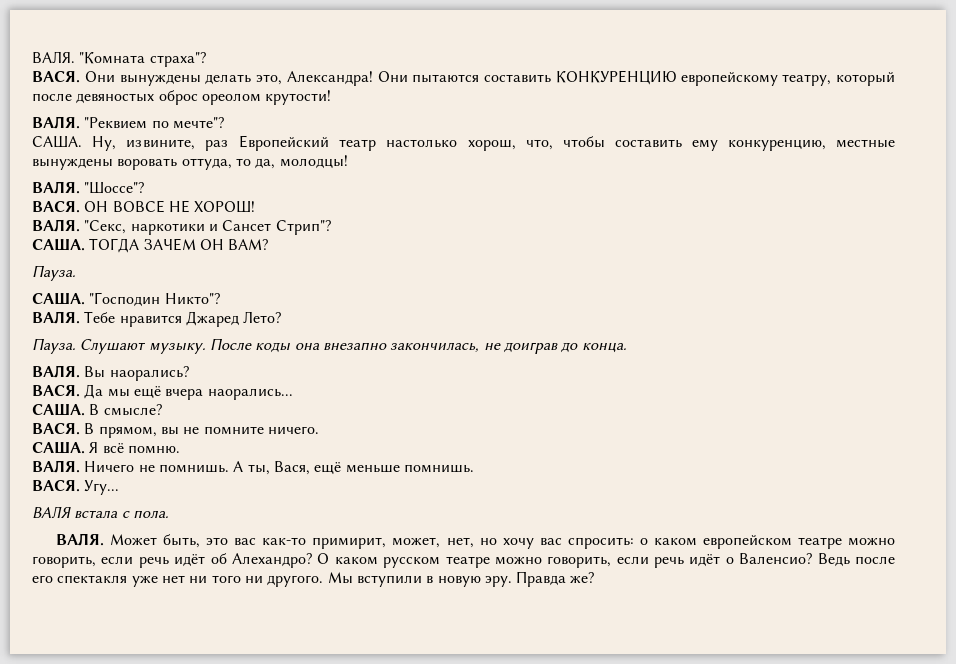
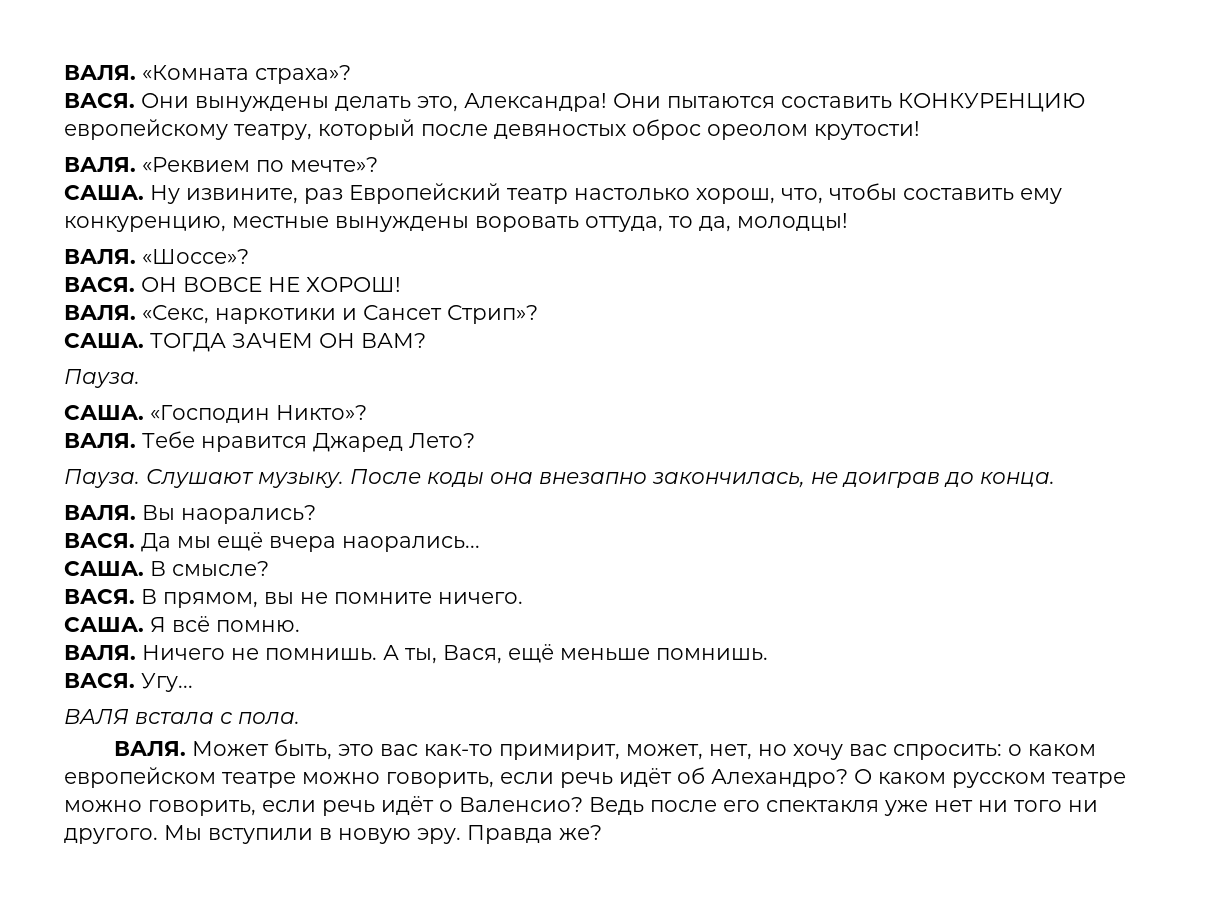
- ВАЛЯ. "Комната страха"?
+ ВАЛЯ. «Комната страха»?
- "Реквием по мечте"?
- САША. Ну, извините, раз Европейский театр настолько хорош, что, чтобы составить ему конкуренцию, местные вынуждены воровать оттуда, то да, молодцы!
+ «Реквием по мечте»?
+ САША. Ну извините, раз Европейский театр настолько хорош, что, чтобы составить ему конкуренцию, местные вынуждены воровать оттуда, то да, молодцы!
- "Шоссе"?
+ «Шоссе»?
- "Секс, наркотики и Сансет Стрип"?
+ «Секс, наркотики и Сансет Стрип»?
- "Господин Никто"?
+ «Господин Никто»?

